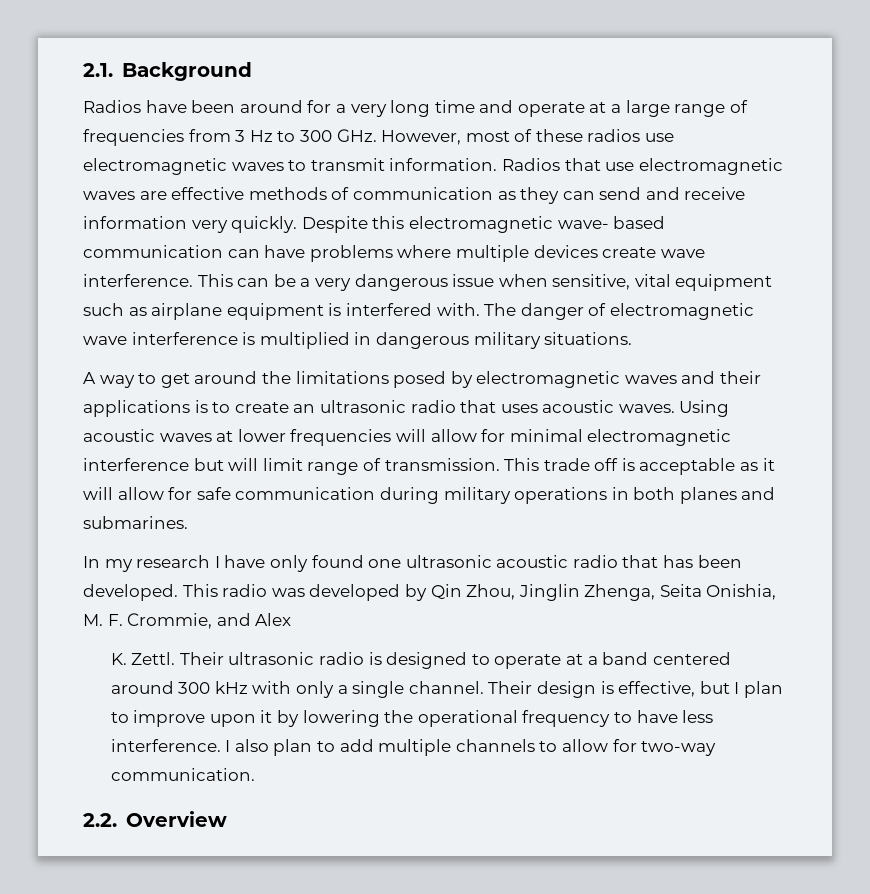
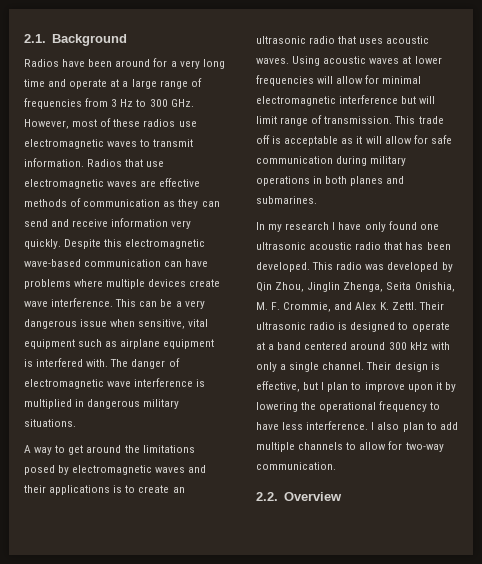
- Despite this electromagnetic wave- based communication can have problems where multiple devices create wave interference.
+ Despite this electromagnetic wave-based communication can have problems where multiple devices create wave interference.
- This radio was developed by Qin Zhou, Jinglin Zhenga, Seita Onishia, M. F. Crommie, and Alex
- K. Zettl.
+ This radio was developed by Qin Zhou, Jinglin Zhenga, Seita Onishia, M. F. Crommie, and Alex K. Zettl.

